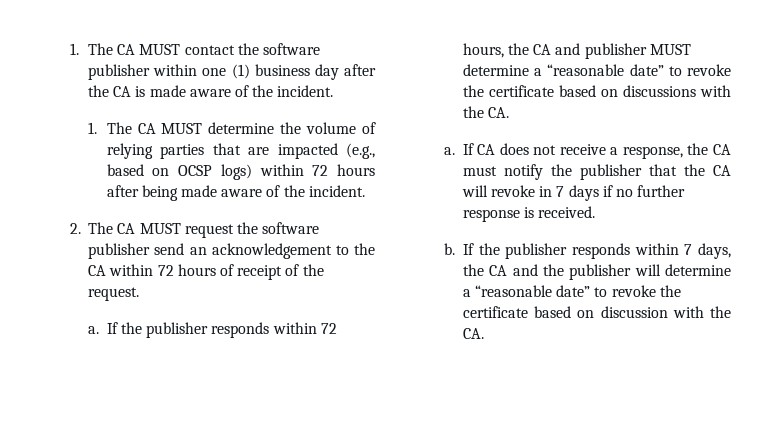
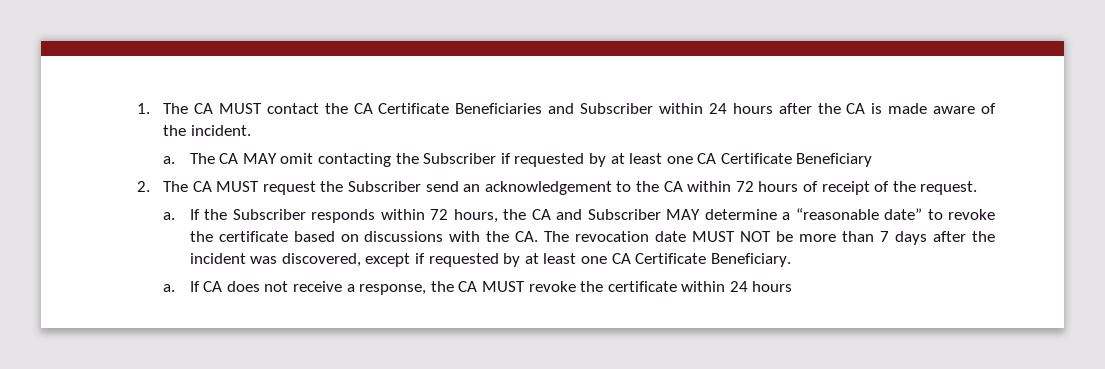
- 1. The CA MUST contact the software publisher within one (1) business day after the CA is made aware of the incident.
+ 1. The CA MUST contact the CA Certificate Beneficiaries and Subscriber within 24 hours after the CA is made aware of the incident.
- 1. The CA MUST determine the volume of relying parties that are impacted (e.g., based on OCSP logs) within 72 hours after being made aware of the incident.
+ a. The CA MAY omit contacting the Subscriber if requested by at least one CA Certificate Beneficiary
- 2. The CA MUST request the software publisher send an acknowledgement to the CA within 72 hours of receipt of the request.
+ 2. The CA MUST request the Subscriber send an acknowledgement to the CA within 72 hours of receipt of the request.
- If the publisher responds within 72 hours, the CA and publisher MUST determine a “reasonable date” to revoke the certificate based on discussions with the CA.
+ If the Subscriber responds within 72 hours, the CA and Subscriber MAY determine a “reasonable date” to revoke the certificate based on discussions with the CA. The revocation date MUST NOT be more than 7 days after the incident was discovered, except if requested by at least one CA Certificate Beneficiary.
- If CA does not receive a response, the CA must notify the publisher that the CA will revoke in 7 days if no further response is received.
- b. If the publisher responds within 7 days, the CA and the publisher will determine a “reasonable date” to revoke the certificate based on discussion with the CA.
+ If CA does not receive a response, the CA MUST revoke the certificate within 24 hours

